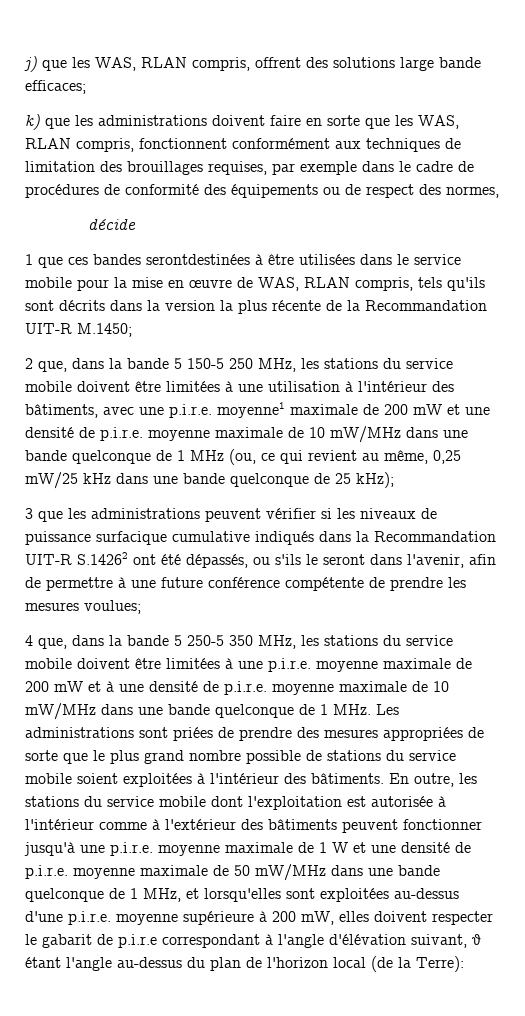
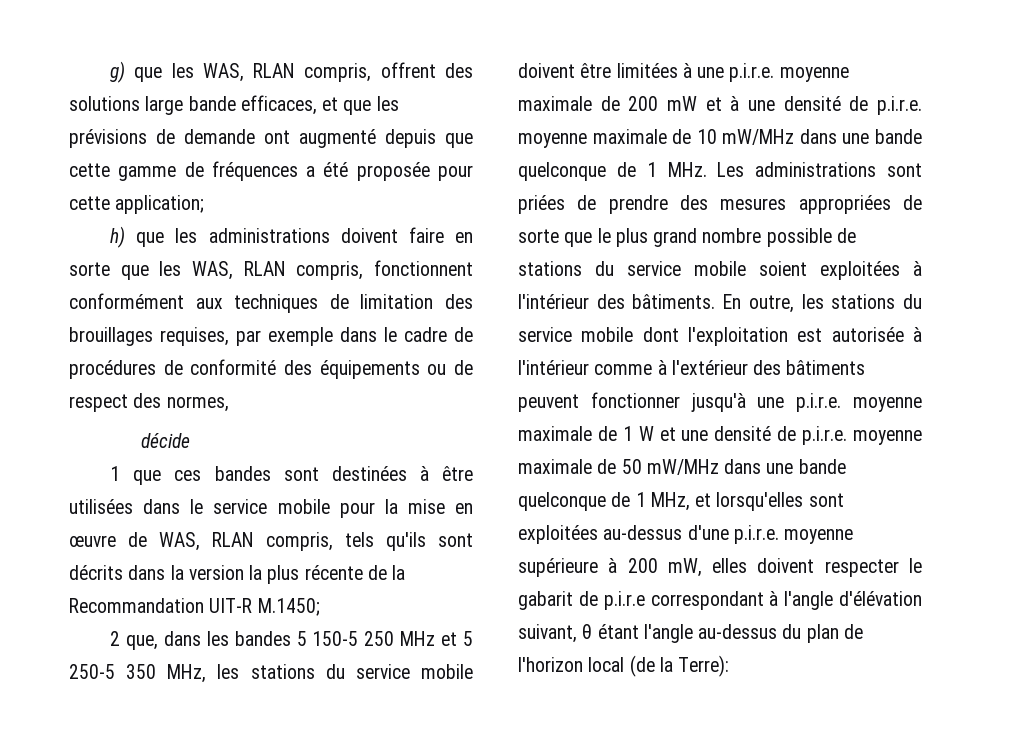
- j) que les WAS, RLAN compris, offrent des solutions large bande efficaces;
- k) que les administrations doivent faire en sorte que les WAS, RLAN compris, fonctionnent conformément aux techniques de limitation des brouillages requises, par exemple dans le cadre de procédures de conformité des équipements ou de respect des normes,
+ g) que les WAS, RLAN compris, offrent des solutions large bande efficaces, et que les prévisions de demande ont augmenté depuis que cette gamme de fréquences a été proposée pour cette application;
+ h) que les administrations doivent faire en sorte que les WAS, RLAN compris, fonctionnent conformément aux techniques de limitation des brouillages requises, par exemple dans le cadre de procédures de conformité des équipements ou de respect des normes,
- 1 que ces bandes serontdestinées à être utilisées dans le service mobile pour la mise en œuvre de WAS, RLAN compris, tels qu'ils sont décrits dans la version la plus récente de la Recommandation UIT-R M.1450;
+ 1 que ces bandes sont destinées à être utilisées dans le service mobile pour la mise en œuvre de WAS, RLAN compris, tels qu'ils sont décrits dans la version la plus récente de la Recommandation UIT-R M.1450;
- 2 que, dans la bande 5 150-5 250 MHz, les stations du service mobile doivent être limitées à une utilisation à l'intérieur des bâtiments, avec une p.i.r.e. moyenne1 maximale de 200 mW et une densité de p.i.r.e. moyenne maximale de 10 mW/MHz dans une bande quelconque de 1 MHz (ou, ce qui revient au même, 0,25 mW/25 kHz dans une bande quelconque de 25 kHz);
- 3 que les administrations peuvent vérifier si les niveaux de puissance surfacique cumulative indiqués dans la Recommandation UIT-R S.14262 ont été dépassés, ou s'ils le seront dans l'avenir, afin de permettre à une future conférence compétente de prendre les mesures voulues;
- 4 que, dans la bande 5 250-5 350 MHz, les stations du service mobile doivent être limitées à une p.i.r.e. moyenne maximale de 200 mW et à une densité de p.i.r.e. moyenne maximale de 10 mW/MHz dans une bande quelconque de 1 MHz. Les administrations sont priées de prendre des mesures appropriées de sorte que le plus grand nombre possible de stations du service mobile soient exploitées à l'intérieur des bâtiments.
+ 2 que, dans les bandes 5 150-5 250 MHz et 5 250-5 350 MHz, les stations du service mobile doivent être limitées à une p.i.r.e. moyenne maximale de 200 mW et à une densité de p.i.r.e. moyenne maximale de 10 mW/MHz dans une bande quelconque de 1 MHz. Les administrations sont priées de prendre des mesures appropriées de sorte que le plus grand nombre possible de stations du service mobile soient exploitées à l'intérieur des bâtiments.

